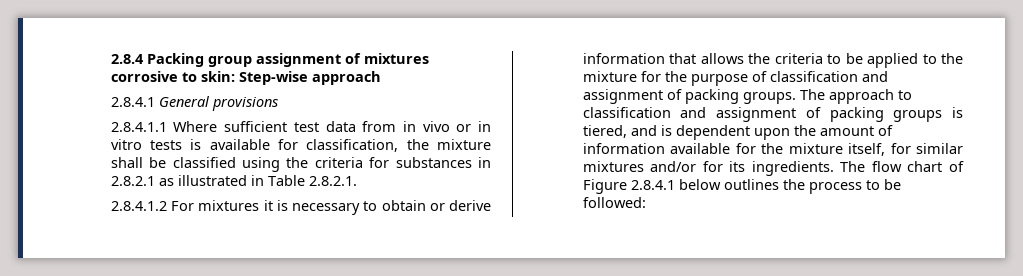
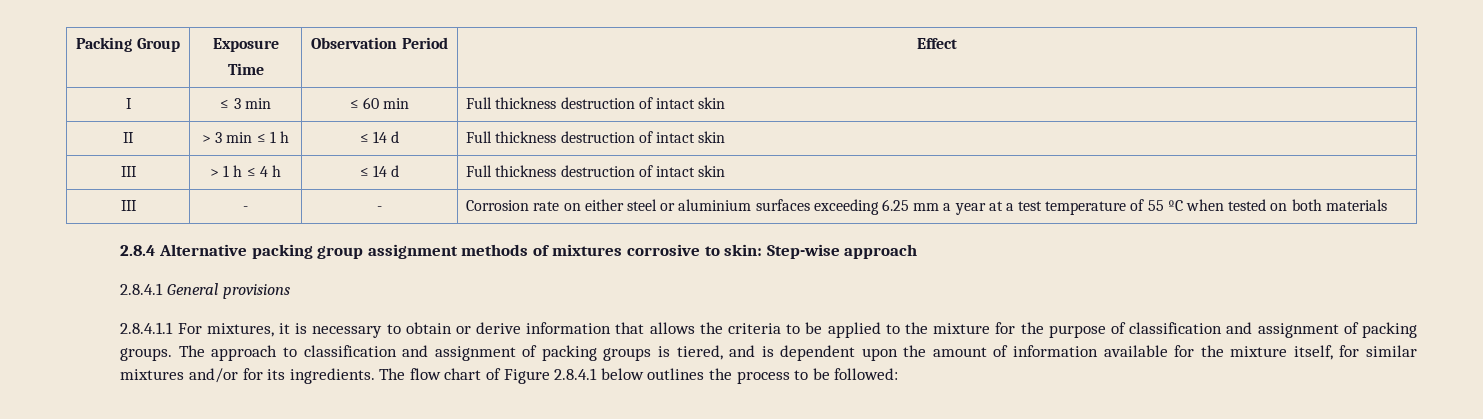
- 2.8.4 Packing group assignment of mixtures corrosive to skin: Step-wise approach
+ Packing Group | Exposure
+ Time | Observation Period | Effect
+ I | ≤ 3 min | ≤ 60 min | Full thickness destruction of intact skin
+ II | > 3 min ≤ 1 h | ≤ 14 d | Full thickness destruction of intact skin
+ III | > 1 h ≤ 4 h | ≤ 14 d | Full thickness destruction of intact skin
+ III | - | - | Corrosion rate on either steel or aluminium surfaces exceeding 6.25 mm a year at a test temperature of 55 ºC when tested on both materials
+ 2.8.4 Alternative packing group assignment methods of mixtures corrosive to skin: Step-wise approach
- 2.8.4.1.1 Where sufficient test data from in vivo or in vitro tests is available for classification, the mixture shall be classified using the criteria for substances in 2.8.2.1 as illustrated in Table 2.8.2.1.
- 2.8.4.1.2 For mixtures it is necessary to obtain or derive information that allows the criteria to be applied to the mixture for the purpose of classification and assignment of packing groups.
+ 2.8.4.1.1 For mixtures, it is necessary to obtain or derive information that allows the criteria to be applied to the mixture for the purpose of classification and assignment of packing groups.

